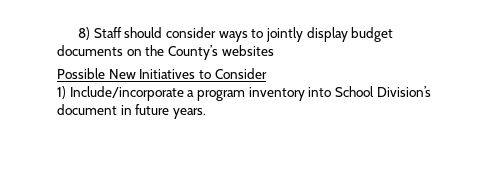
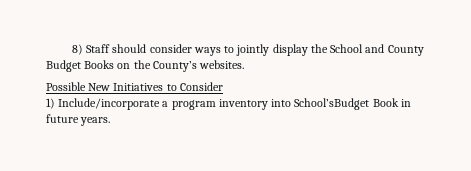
- 8) Staff should consider ways to jointly display budget documents on the County’s websites
+ 8) Staff should consider ways to jointly display the School and County Budget Books on the County’s websites.
- 1) Include/incorporate a program inventory into School Division’s document in future years.
+ 1) Include/incorporate a program inventory into School’sBudget Book in future years.

